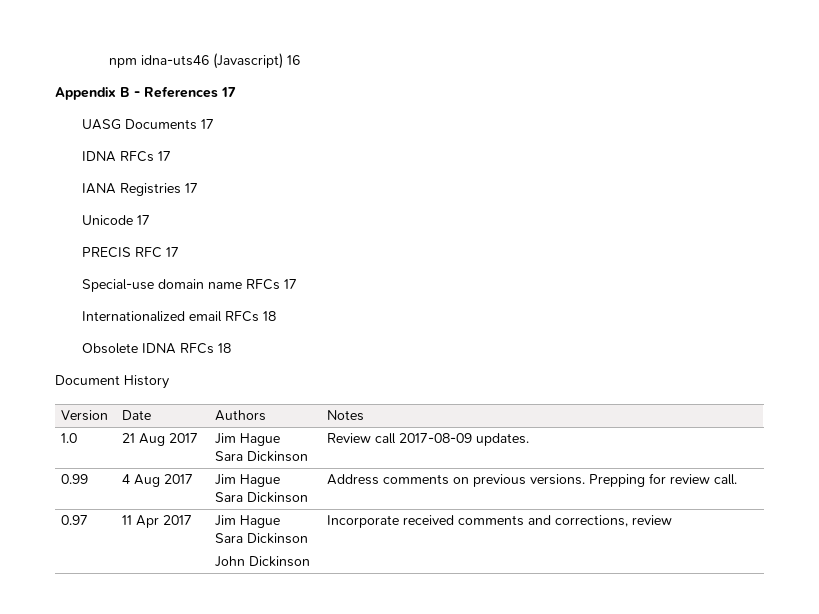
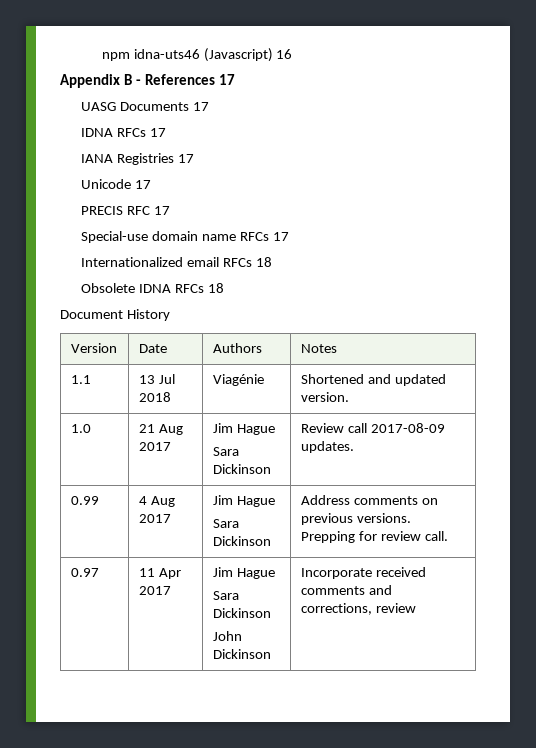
+ 1.1 | 13 Jul 2018 | Viagénie | Shortened and updated version.

